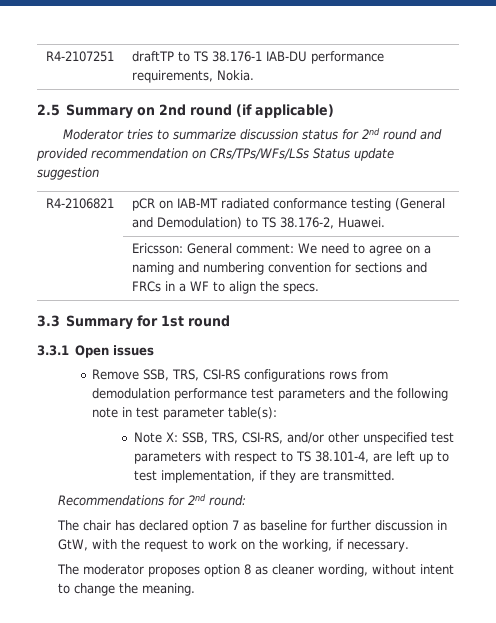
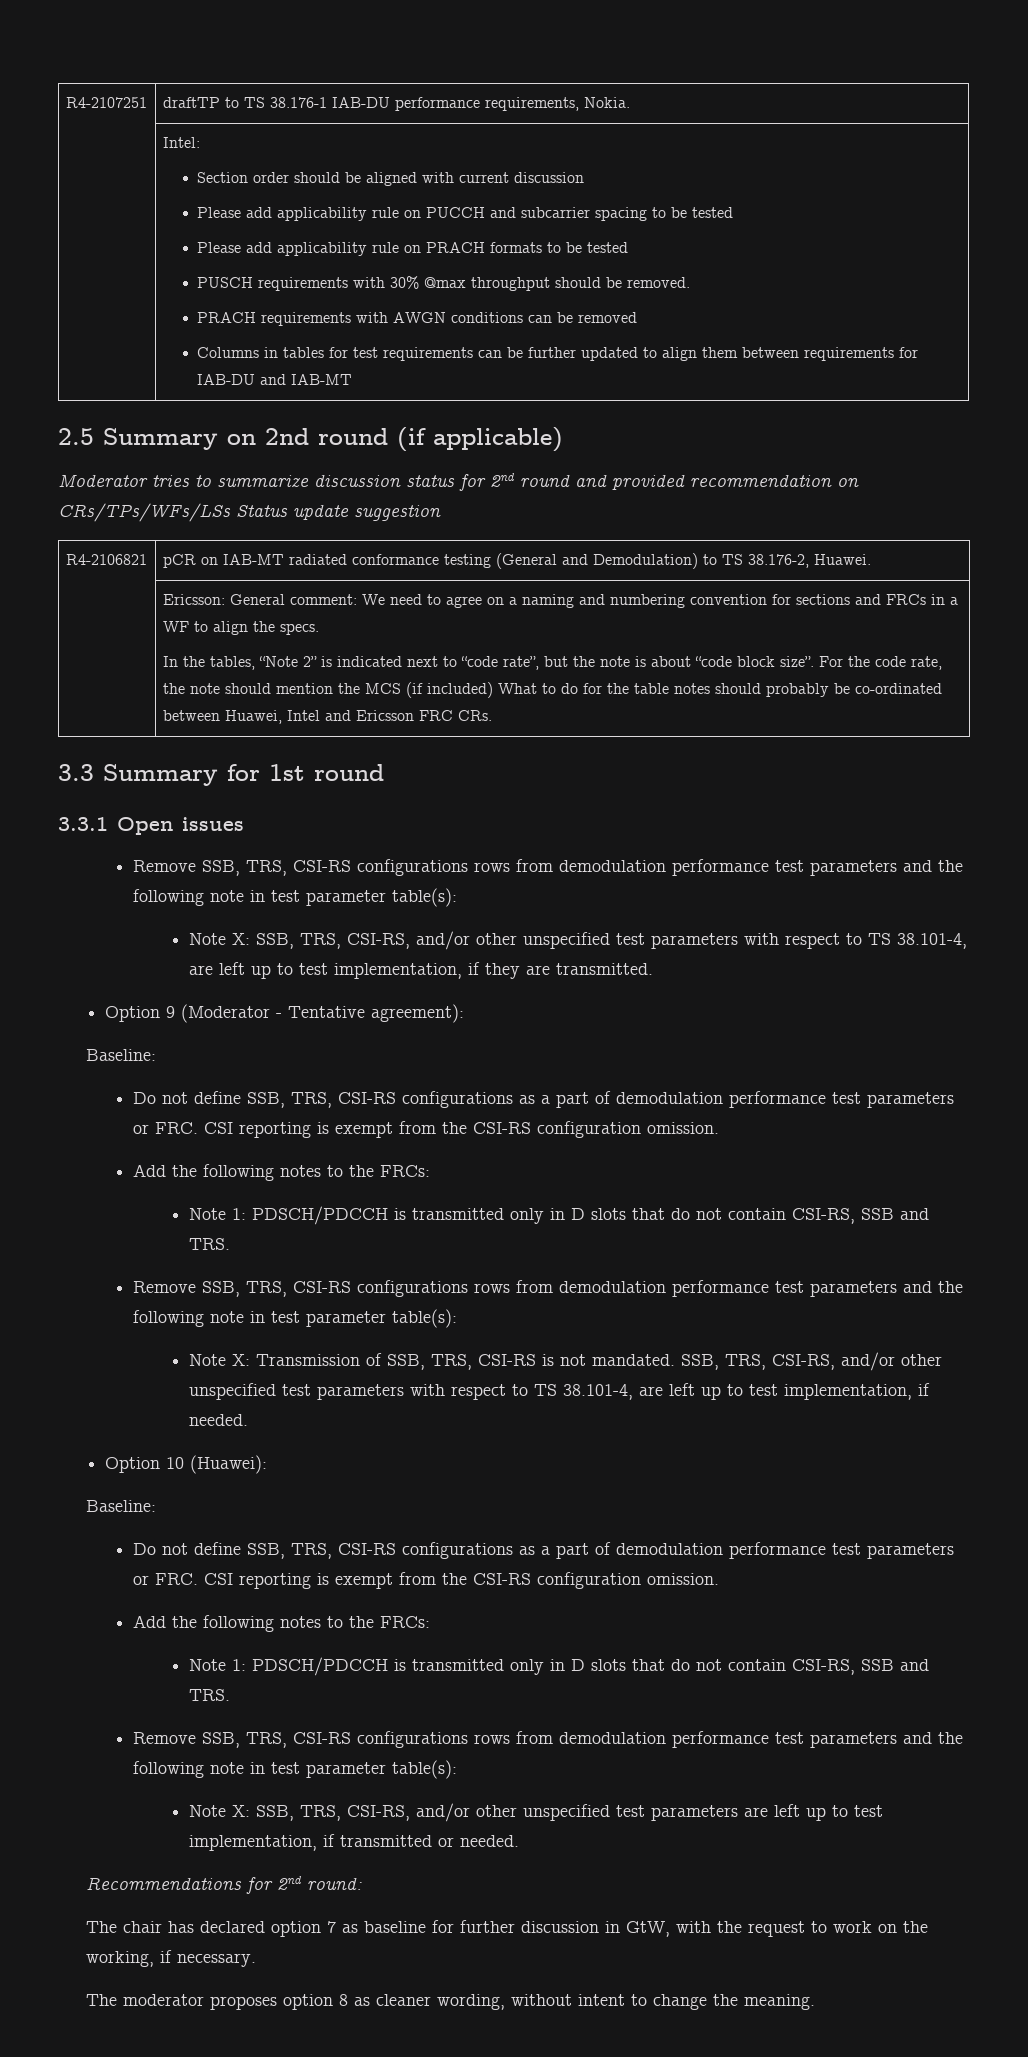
+ Intel:
+ Section order should be aligned with current discussion
+ Please add applicability rule on PUCCH and subcarrier spacing to be tested
+ Please add applicability rule on PRACH formats to be tested
+ PUSCH requirements with 30% @max throughput should be removed.
+ PRACH requirements with AWGN conditions can be removed
+ Columns in tables for test requirements can be further updated to align them between requirements for IAB-DU and IAB-MT
+ In the tables, “Note 2” is indicated next to “code rate”, but the note is about “code block size”. For the code rate, the note should mention the MCS (if included) What to do for the table notes should probably be co-ordinated between Huawei, Intel and Ericsson FRC CRs.
+ Option 9 (Moderator - Tentative agreement):
+ Baseline:
+ Do not define SSB, TRS, CSI-RS configurations as a part of demodulation performance test parameters or FRC. CSI reporting is exempt from the CSI-RS configuration omission.
+ Add the following notes to the FRCs:
+ Note 1: PDSCH/PDCCH is transmitted only in D slots that do not contain CSI-RS, SSB and TRS.
+ Remove SSB, TRS, CSI-RS configurations rows from demodulation performance test parameters and the following note in test parameter table(s):
+ Note X: Transmission of SSB, TRS, CSI-RS is not mandated. SSB, TRS, CSI-RS, and/or other unspecified test parameters with respect to TS 38.101-4, are left up to test implementation, if needed.
+ Option 10 (Huawei):
+ Baseline:
+ Do not define SSB, TRS, CSI-RS configurations as a part of demodulation performance test parameters or FRC. CSI reporting is exempt from the CSI-RS configuration omission.
+ Add the following notes to the FRCs:
+ Note 1: PDSCH/PDCCH is transmitted only in D slots that do not contain CSI-RS, SSB and TRS.
+ Remove SSB, TRS, CSI-RS configurations rows from demodulation performance test parameters and the following note in test parameter table(s):
+ Note X: SSB, TRS, CSI-RS, and/or other unspecified test parameters are left up to test implementation, if transmitted or needed.

